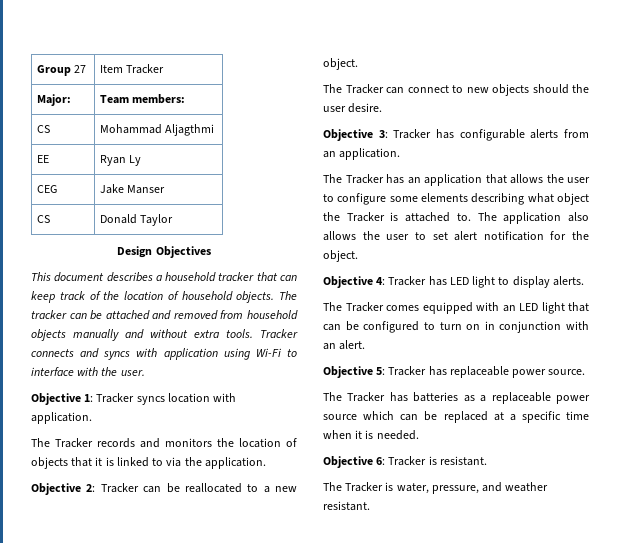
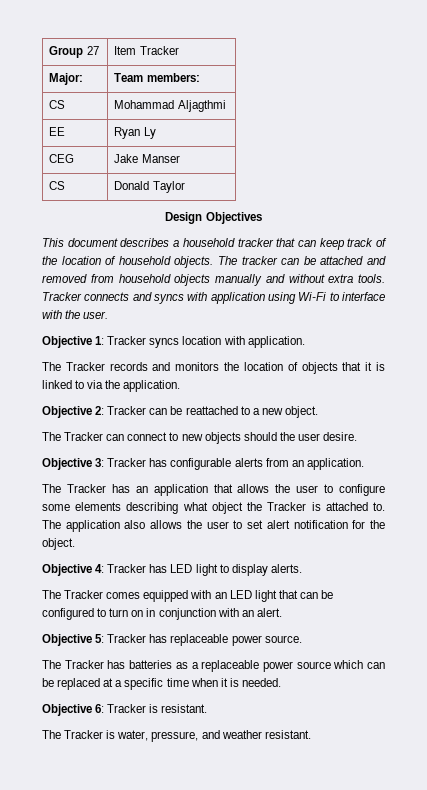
- Objective 2: Tracker can be reallocated to a new object.
+ Objective 2: Tracker can be reattached to a new object.

